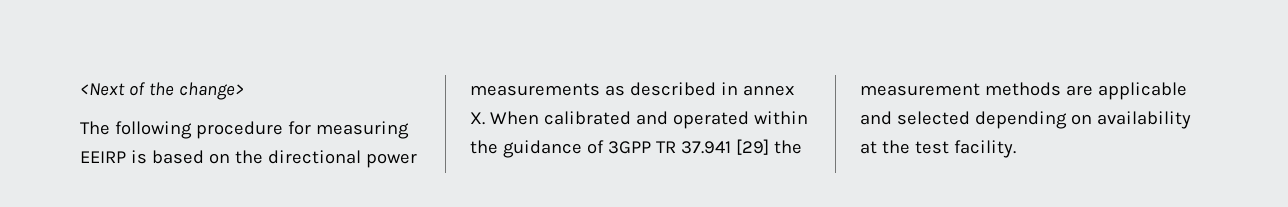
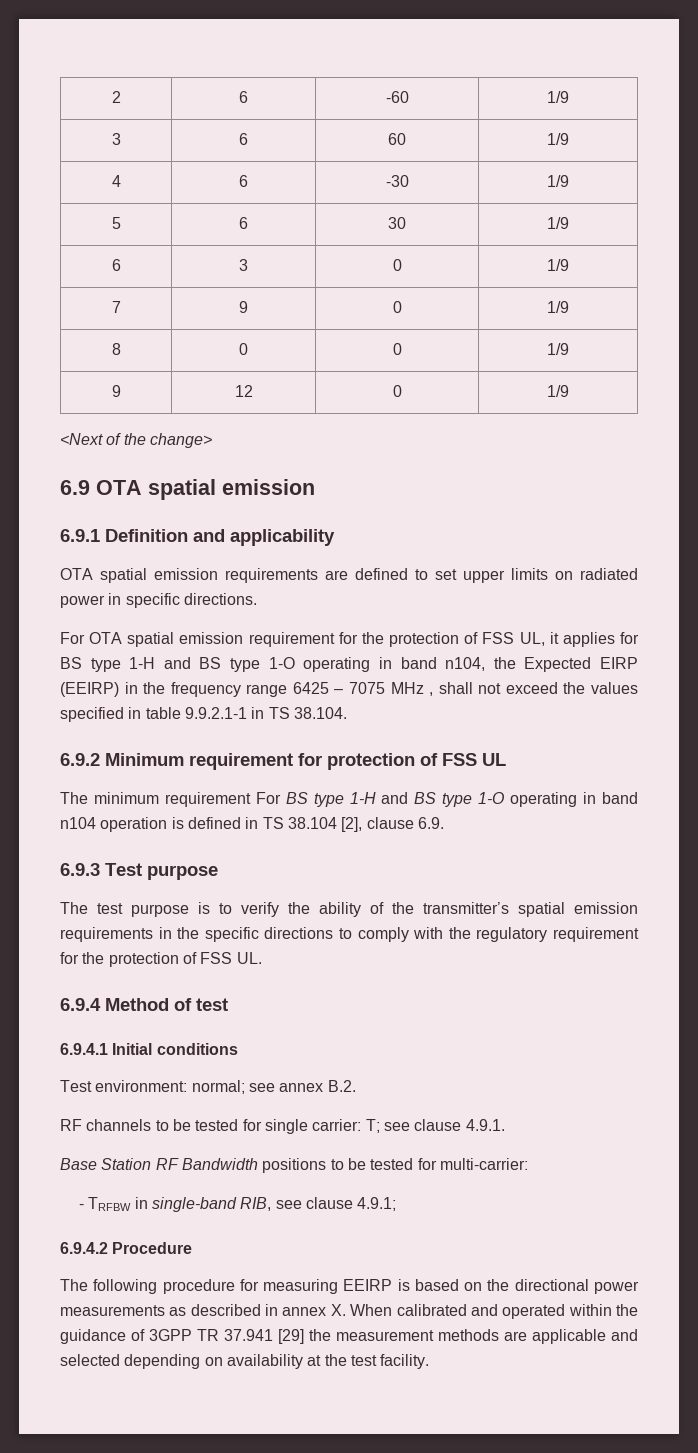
+ 2 | 6 | -60 | 1/9
+ 3 | 6 | 60 | 1/9
+ 4 | 6 | -30 | 1/9
+ 5 | 6 | 30 | 1/9
+ 6 | 3 | 0 | 1/9
+ 7 | 9 | 0 | 1/9
+ 8 | 0 | 0 | 1/9
+ 9 | 12 | 0 | 1/9
  <Next of the change>
+ 6.9 OTA spatial emission
+ 6.9.1 Definition and applicability
+ OTA spatial emission requirements are defined to set upper limits on radiated power in specific directions.
+ For OTA spatial emission requirement for the protection of FSS UL, it applies for BS type 1-H and BS type 1-O operating in band n104, the Expected EIRP (EEIRP) in the frequency range 6425 – 7075 MHz , shall not exceed the values specified in table 9.9.2.1-1 in TS 38.104.
+ 6.9.2 Minimum requirement for protection of FSS UL
+ The minimum requirement For BS type 1-H and BS type 1-O operating in band n104 operation is defined in TS 38.104 [2], clause 6.9.
+ 6.9.3 Test purpose
+ The test purpose is to verify the ability of the transmitter’s spatial emission requirements in the specific directions to comply with the regulatory requirement for the protection of FSS UL.
+ 6.9.4 Method of test
+ 6.9.4.1 Initial conditions
+ Test environment: normal; see annex B.2.
+ RF channels to be tested for single carrier: T; see clause 4.9.1.
+ Base Station RF Bandwidth positions to be tested for multi-carrier:
+ - TRFBW in single-band RIB, see clause 4.9.1;
+ 6.9.4.2 Procedure

